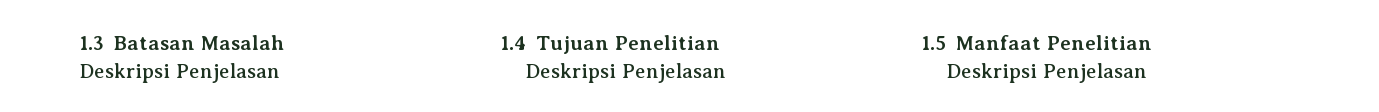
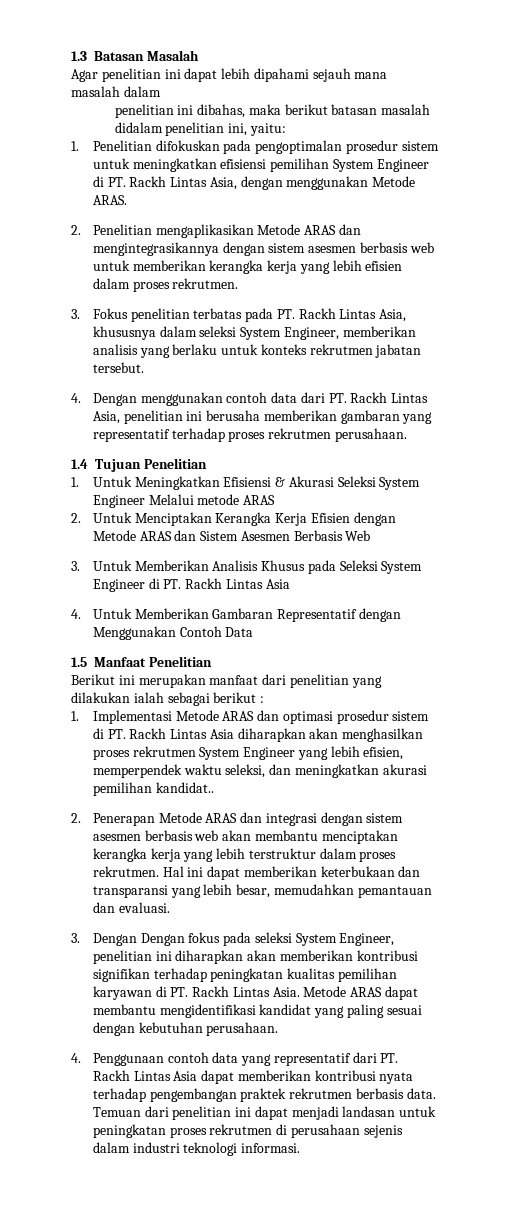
  1.3 Batasan Masalah
- Deskripsi Penjelasan
+ Agar penelitian ini dapat lebih dipahami sejauh mana masalah dalam
+ penelitian ini dibahas, maka berikut batasan masalah didalam penelitian ini, yaitu:
+ 1. Penelitian difokuskan pada pengoptimalan prosedur sistem untuk meningkatkan efisiensi pemilihan System Engineer di PT. Rackh Lintas Asia, dengan menggunakan Metode ARAS.
+ 2. Penelitian mengaplikasikan Metode ARAS dan mengintegrasikannya dengan sistem asesmen berbasis web untuk memberikan kerangka kerja yang lebih efisien dalam proses rekrutmen.
+ 3. Fokus penelitian terbatas pada PT. Rackh Lintas Asia, khususnya dalam seleksi System Engineer, memberikan analisis yang berlaku untuk konteks rekrutmen jabatan tersebut.
+ 4. Dengan menggunakan contoh data dari PT. Rackh Lintas Asia, penelitian ini berusaha memberikan gambaran yang representatif terhadap proses rekrutmen perusahaan.
  1.4 Tujuan Penelitian
- Deskripsi Penjelasan
+ 1. Untuk Meningkatkan Efisiensi & Akurasi Seleksi System Engineer Melalui metode ARAS
+ 2. Untuk Menciptakan Kerangka Kerja Efisien dengan Metode ARAS dan Sistem Asesmen Berbasis Web
+ 3. Untuk Memberikan Analisis Khusus pada Seleksi System Engineer di PT. Rackh Lintas Asia
+ 4. Untuk Memberikan Gambaran Representatif dengan Menggunakan Contoh Data
  1.5 Manfaat Penelitian
- Deskripsi Penjelasan
+ Berikut ini merupakan manfaat dari penelitian yang dilakukan ialah sebagai berikut :
+ 1. Implementasi Metode ARAS dan optimasi prosedur sistem di PT. Rackh Lintas Asia diharapkan akan menghasilkan proses rekrutmen System Engineer yang lebih efisien, memperpendek waktu seleksi, dan meningkatkan akurasi pemilihan kandidat..
+ 2. Penerapan Metode ARAS dan integrasi dengan sistem asesmen berbasis web akan membantu menciptakan kerangka kerja yang lebih terstruktur dalam proses rekrutmen. Hal ini dapat memberikan keterbukaan dan transparansi yang lebih besar, memudahkan pemantauan dan evaluasi.
+ 3. Dengan Dengan fokus pada seleksi System Engineer, penelitian ini diharapkan akan memberikan kontribusi signifikan terhadap peningkatan kualitas pemilihan karyawan di PT. Rackh Lintas Asia. Metode ARAS dapat membantu mengidentifikasi kandidat yang paling sesuai dengan kebutuhan perusahaan.
+ 4. Penggunaan contoh data yang representatif dari PT. Rackh Lintas Asia dapat memberikan kontribusi nyata terhadap pengembangan praktek rekrutmen berbasis data. Temuan dari penelitian ini dapat menjadi landasan untuk peningkatan proses rekrutmen di perusahaan sejenis dalam industri teknologi informasi.

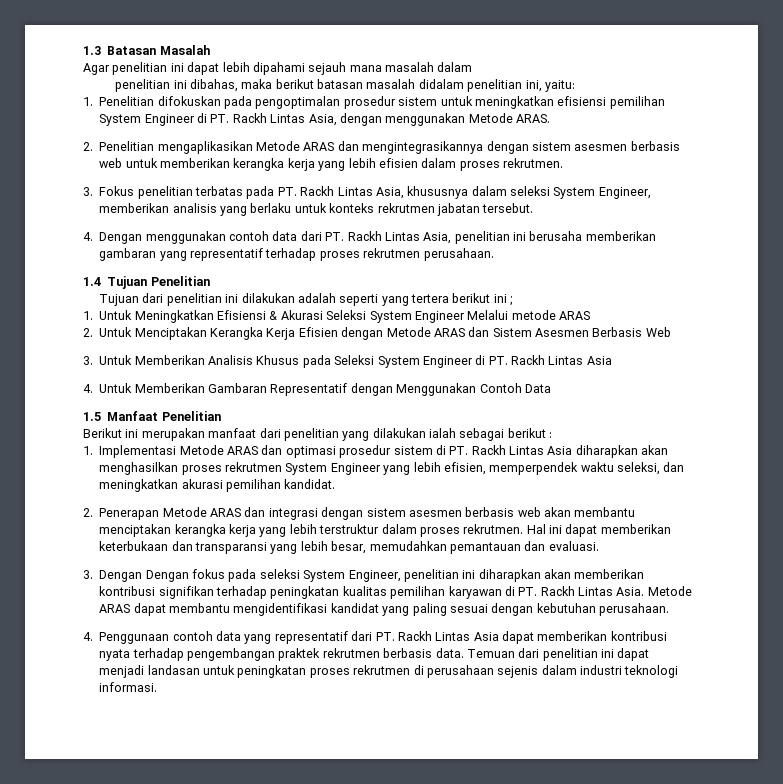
+ Tujuan dari penelitian ini dilakukan adalah seperti yang tertera berikut ini ;
- 1. Implementasi Metode ARAS dan optimasi prosedur sistem di PT. Rackh Lintas Asia diharapkan akan menghasilkan proses rekrutmen System Engineer yang lebih efisien, memperpendek waktu seleksi, dan meningkatkan akurasi pemilihan kandidat..
+ 1. Implementasi Metode ARAS dan optimasi prosedur sistem di PT. Rackh Lintas Asia diharapkan akan menghasilkan proses rekrutmen System Engineer yang lebih efisien, memperpendek waktu seleksi, dan meningkatkan akurasi pemilihan kandidat.

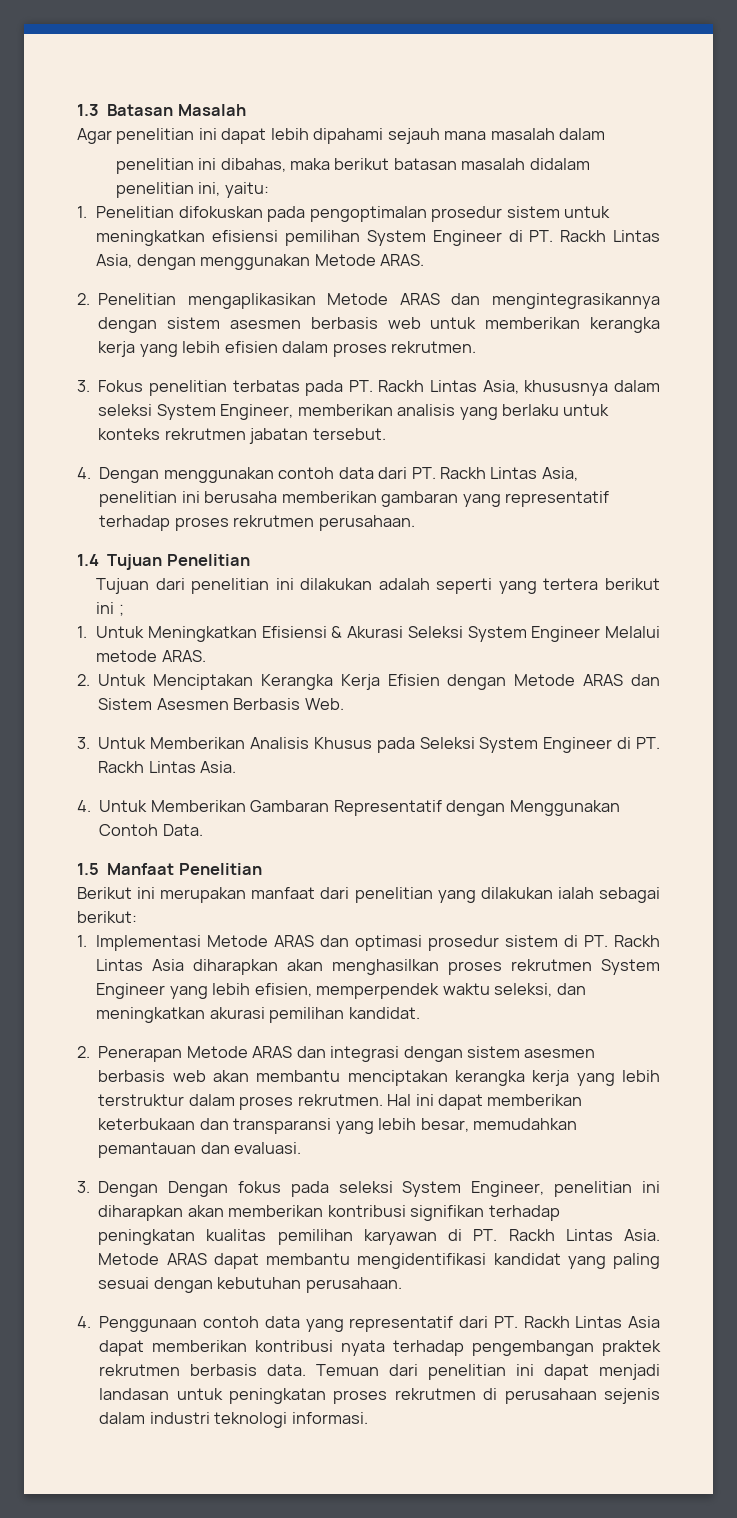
- 1. Untuk Meningkatkan Efisiensi & Akurasi Seleksi System Engineer Melalui metode ARAS
+ 1. Untuk Meningkatkan Efisiensi & Akurasi Seleksi System Engineer Melalui metode ARAS.
- 2. Untuk Menciptakan Kerangka Kerja Efisien dengan Metode ARAS dan Sistem Asesmen Berbasis Web
+ 2. Untuk Menciptakan Kerangka Kerja Efisien dengan Metode ARAS dan Sistem Asesmen Berbasis Web.
- 3. Untuk Memberikan Analisis Khusus pada Seleksi System Engineer di PT. Rackh Lintas Asia
+ 3. Untuk Memberikan Analisis Khusus pada Seleksi System Engineer di PT. Rackh Lintas Asia.
- 4. Untuk Memberikan Gambaran Representatif dengan Menggunakan Contoh Data
+ 4. Untuk Memberikan Gambaran Representatif dengan Menggunakan Contoh Data.
- Berikut ini merupakan manfaat dari penelitian yang dilakukan ialah sebagai berikut :
+ Berikut ini merupakan manfaat dari penelitian yang dilakukan ialah sebagai berikut:

